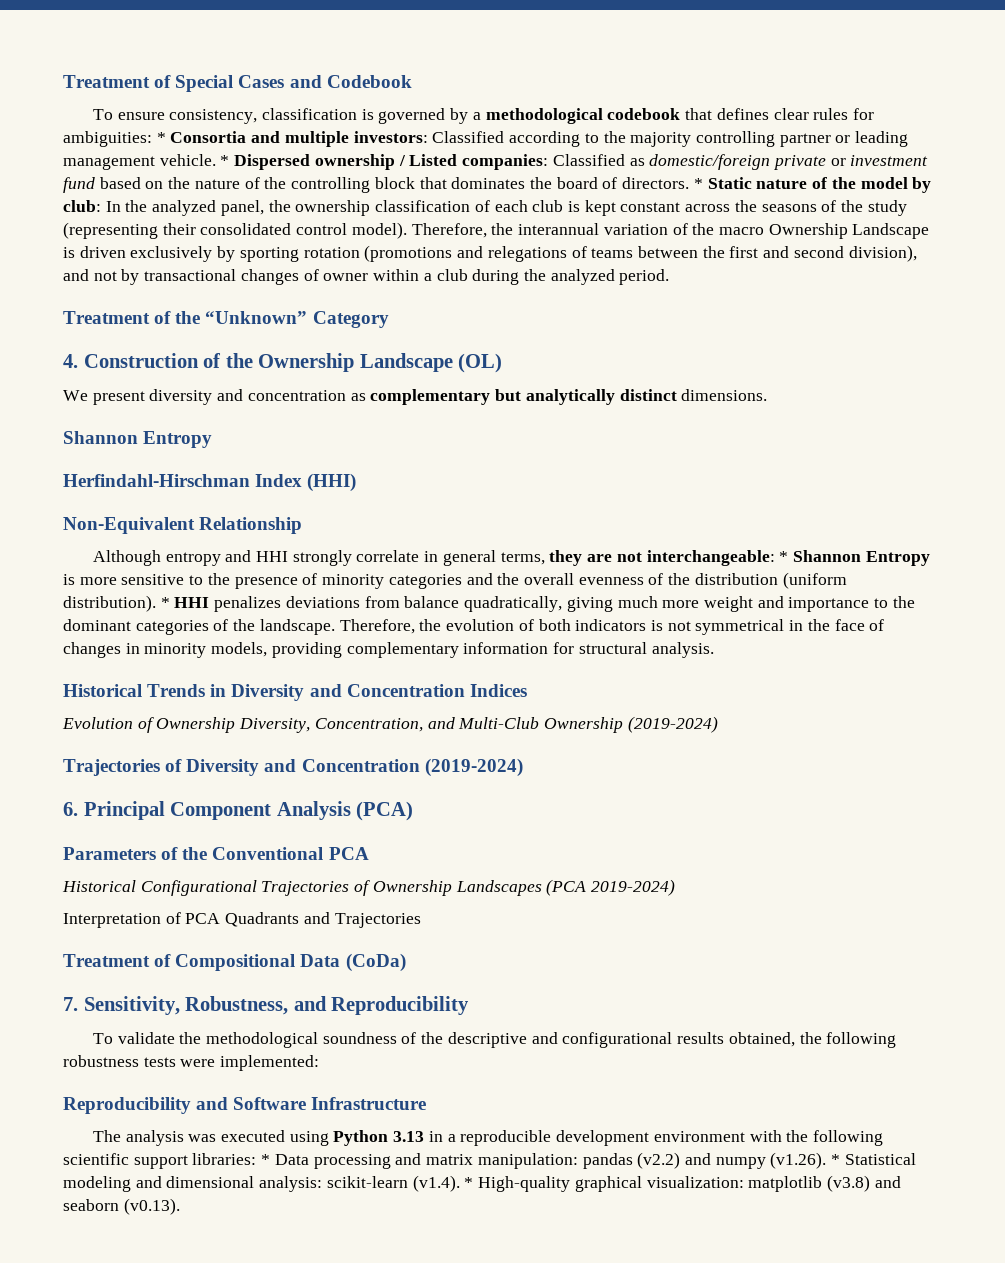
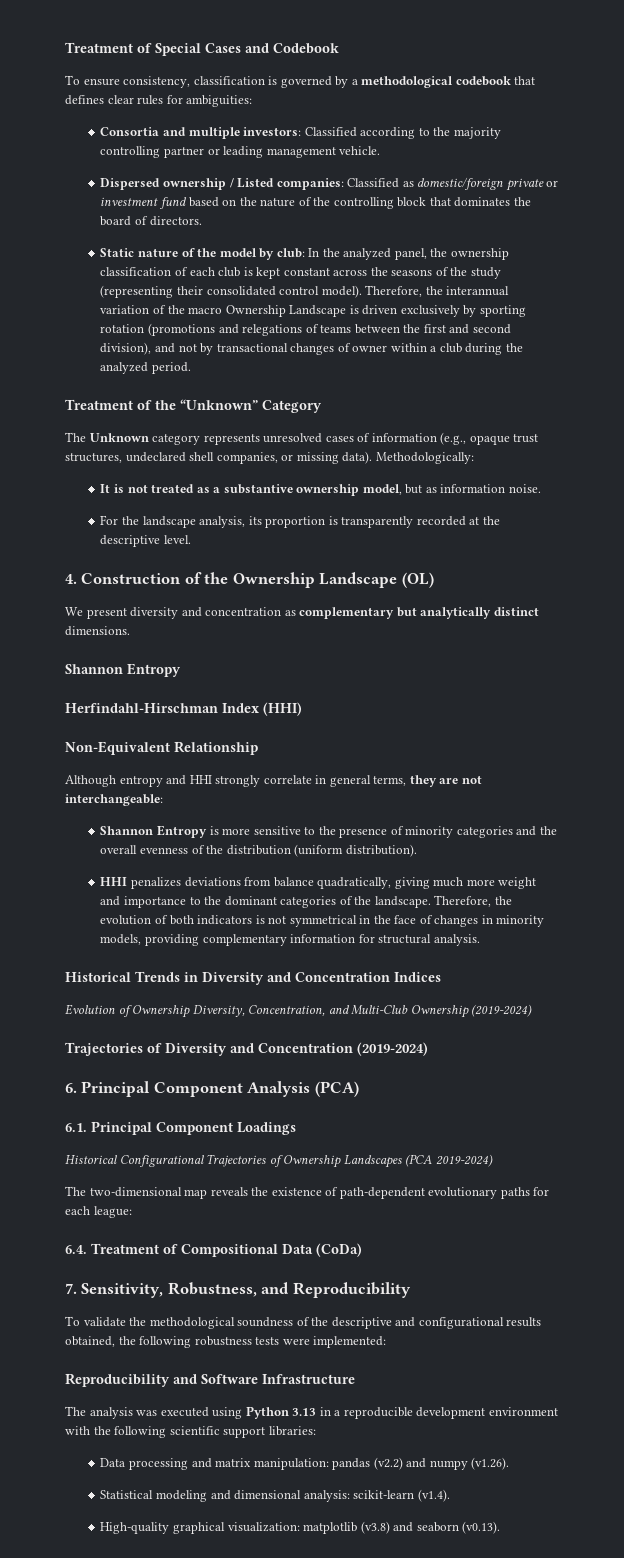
- To ensure consistency, classification is governed by a methodological codebook that defines clear rules for ambiguities: * Consortia and multiple investors:
+ To ensure consistency, classification is governed by a methodological codebook that defines clear rules for ambiguities:
+ Consortia and multiple investors:
- Classified according to the majority controlling partner or leading management vehicle. * Dispersed ownership / Listed companies:
+ Classified according to the majority controlling partner or leading management vehicle.
+ Dispersed ownership / Listed companies:
- Classified as domestic/foreign private or investment fund based on the nature of the controlling block that dominates the board of directors. * Static nature of the model by club:
+ Classified as domestic/foreign private or investment fund based on the nature of the controlling block that dominates the board of directors.
+ Static nature of the model by club:
+ The Unknown category represents unresolved cases of information (e.g., opaque trust structures, undeclared shell companies, or missing data). Methodologically:
+ It is not treated as a substantive ownership model, but as information noise.
+ For the landscape analysis, its proportion is transparently recorded at the descriptive level.
- Although entropy and HHI strongly correlate in general terms, they are not interchangeable: * Shannon Entropy is more sensitive to the presence of minority categories and the overall evenness of the distribution (uniform distribution). * HHI penalizes deviations from balance quadratically, giving much more weight and importance to the dominant categories of the landscape.
+ Although entropy and HHI strongly correlate in general terms, they are not interchangeable:
+ Shannon Entropy is more sensitive to the presence of minority categories and the overall evenness of the distribution (uniform distribution).
+ HHI penalizes deviations from balance quadratically, giving much more weight and importance to the dominant categories of the landscape.
- Parameters of the Conventional PCA
+ 6.1. Principal Component Loadings
- Interpretation of PCA Quadrants and Trajectories
- Treatment of Compositional Data (CoDa)
+ The two-dimensional map reveals the existence of path-dependent evolutionary paths for each league:
+ 6.4. Treatment of Compositional Data (CoDa)
- The analysis was executed using Python 3.13 in a reproducible development environment with the following scientific support libraries: * Data processing and matrix manipulation: pandas (v2.2) and numpy (v1.26). * Statistical modeling and dimensional analysis: scikit-learn (v1.4). * High-quality graphical visualization: matplotlib (v3.8) and seaborn (v0.13).
+ The analysis was executed using Python 3.13 in a reproducible development environment with the following scientific support libraries:
+ Data processing and matrix manipulation: pandas (v2.2) and numpy (v1.26).
+ Statistical modeling and dimensional analysis: scikit-learn (v1.4).
+ High-quality graphical visualization: matplotlib (v3.8) and seaborn (v0.13).

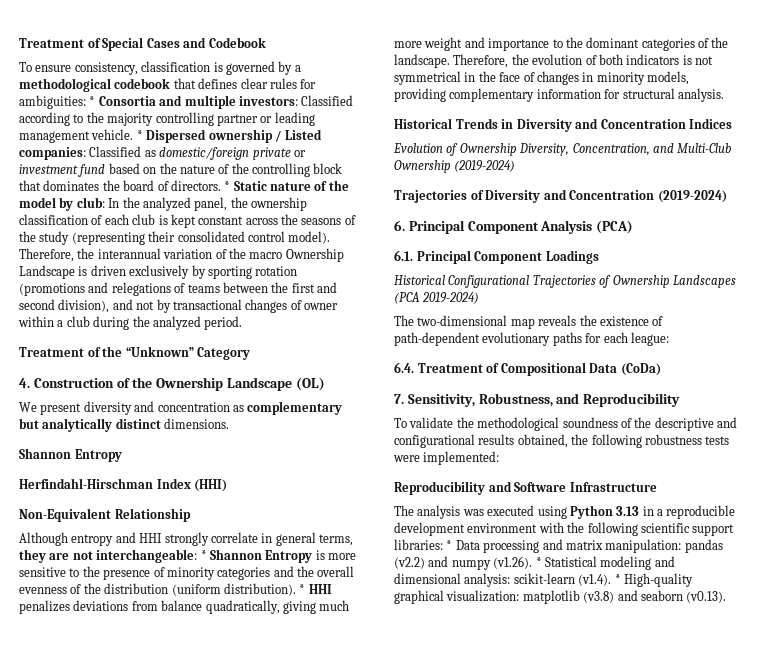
- To ensure consistency, classification is governed by a methodological codebook that defines clear rules for ambiguities:
- Consortia and multiple investors:
+ To ensure consistency, classification is governed by a methodological codebook that defines clear rules for ambiguities: * Consortia and multiple investors:
- Classified according to the majority controlling partner or leading management vehicle.
- Dispersed ownership / Listed companies:
+ Classified according to the majority controlling partner or leading management vehicle. * Dispersed ownership / Listed companies:
- Classified as domestic/foreign private or investment fund based on the nature of the controlling block that dominates the board of directors.
- Static nature of the model by club:
+ Classified as domestic/foreign private or investment fund based on the nature of the controlling block that dominates the board of directors. * Static nature of the model by club:
- The Unknown category represents unresolved cases of information (e.g., opaque trust structures, undeclared shell companies, or missing data). Methodologically:
- It is not treated as a substantive ownership model, but as information noise.
- For the landscape analysis, its proportion is transparently recorded at the descriptive level.
- Although entropy and HHI strongly correlate in general terms, they are not interchangeable:
- Shannon Entropy is more sensitive to the presence of minority categories and the overall evenness of the distribution (uniform distribution).
- HHI penalizes deviations from balance quadratically, giving much more weight and importance to the dominant categories of the landscape.
+ Although entropy and HHI strongly correlate in general terms, they are not interchangeable: * Shannon Entropy is more sensitive to the presence of minority categories and the overall evenness of the distribution (uniform distribution). * HHI penalizes deviations from balance quadratically, giving much more weight and importance to the dominant categories of the landscape.
- The analysis was executed using Python 3.13 in a reproducible development environment with the following scientific support libraries:
- Data processing and matrix manipulation: pandas (v2.2) and numpy (v1.26).
- Statistical modeling and dimensional analysis: scikit-learn (v1.4).
- High-quality graphical visualization: matplotlib (v3.8) and seaborn (v0.13).
+ The analysis was executed using Python 3.13 in a reproducible development environment with the following scientific support libraries: * Data processing and matrix manipulation: pandas (v2.2) and numpy (v1.26). * Statistical modeling and dimensional analysis: scikit-learn (v1.4). * High-quality graphical visualization: matplotlib (v3.8) and seaborn (v0.13).

